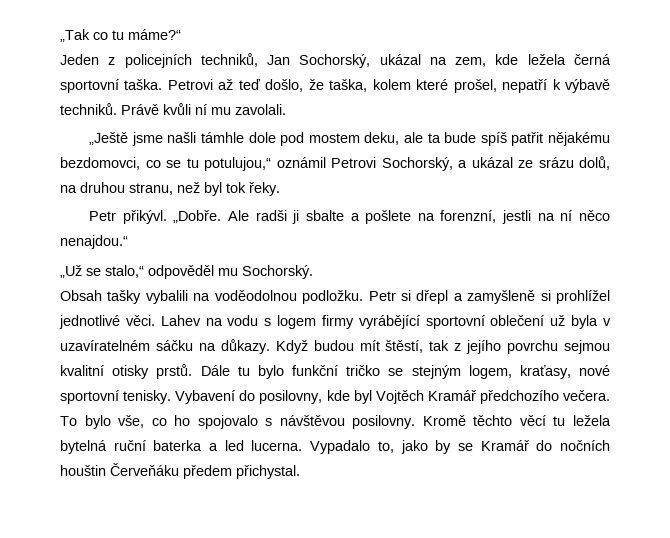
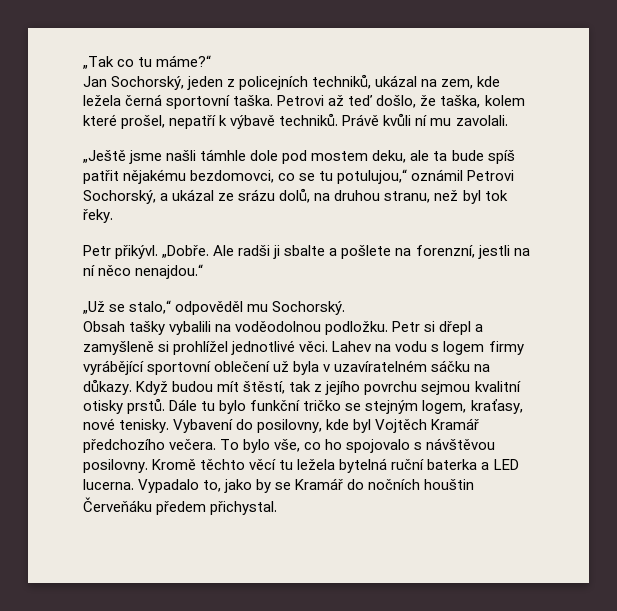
- Jeden z policejních techniků, Jan Sochorský, ukázal na zem, kde ležela černá sportovní taška.
+ Jan Sochorský, jeden z policejních techniků, ukázal na zem, kde ležela černá sportovní taška.
- Dále tu bylo funkční tričko se stejným logem, kraťasy, nové sportovní tenisky.
+ Dále tu bylo funkční tričko se stejným logem, kraťasy, nové tenisky.
- Kromě těchto věcí tu ležela bytelná ruční baterka a led lucerna.
+ Kromě těchto věcí tu ležela bytelná ruční baterka a LED lucerna.

